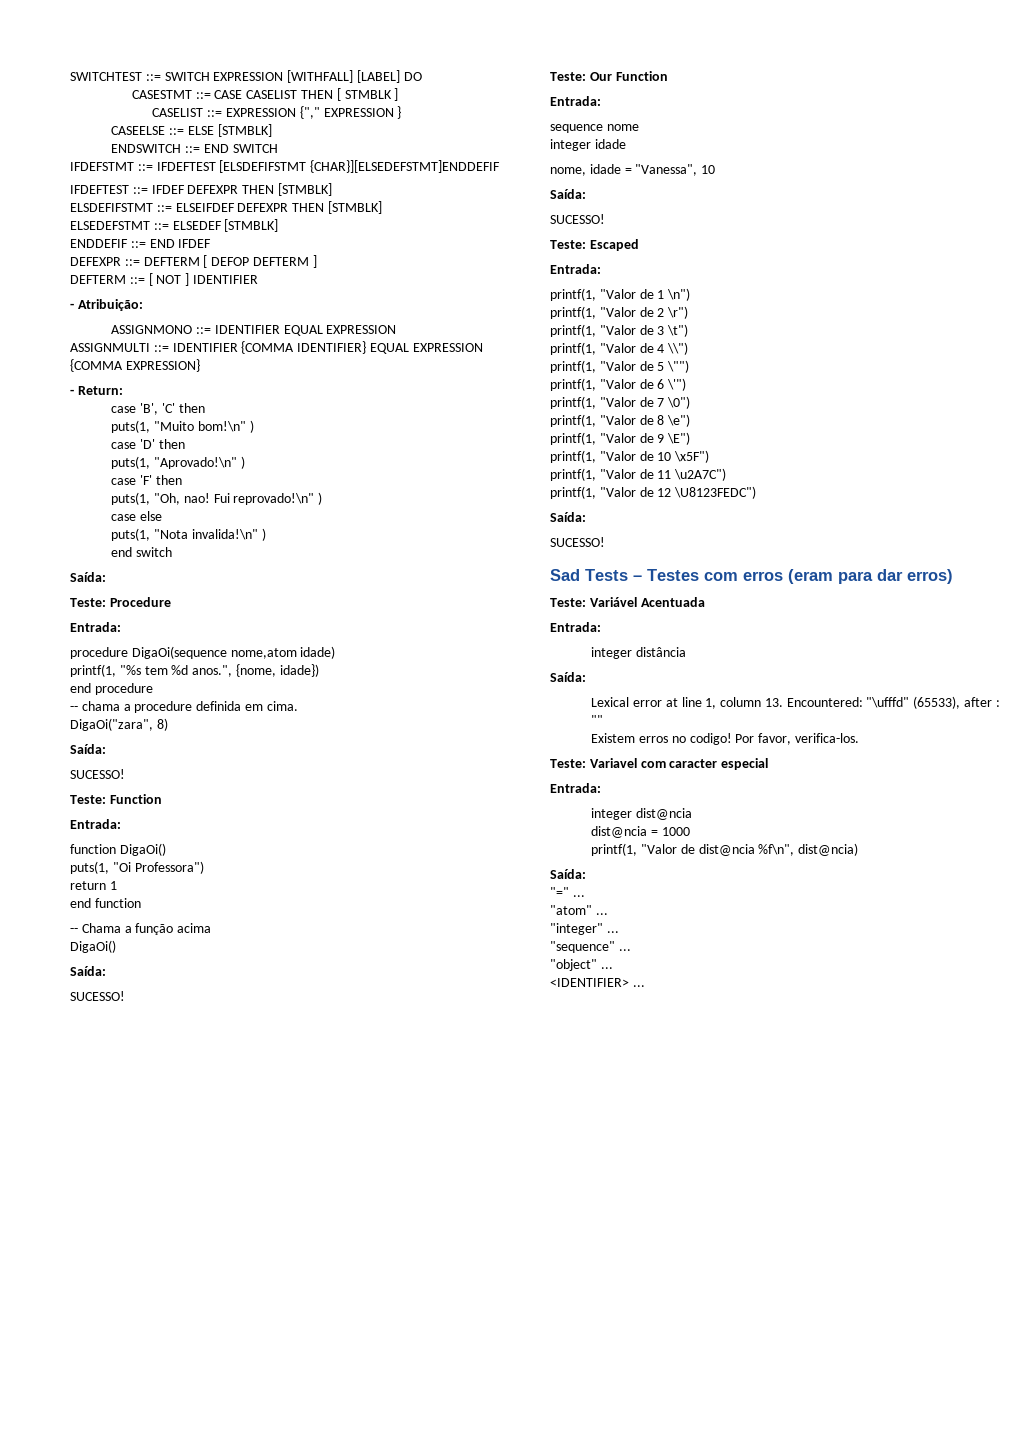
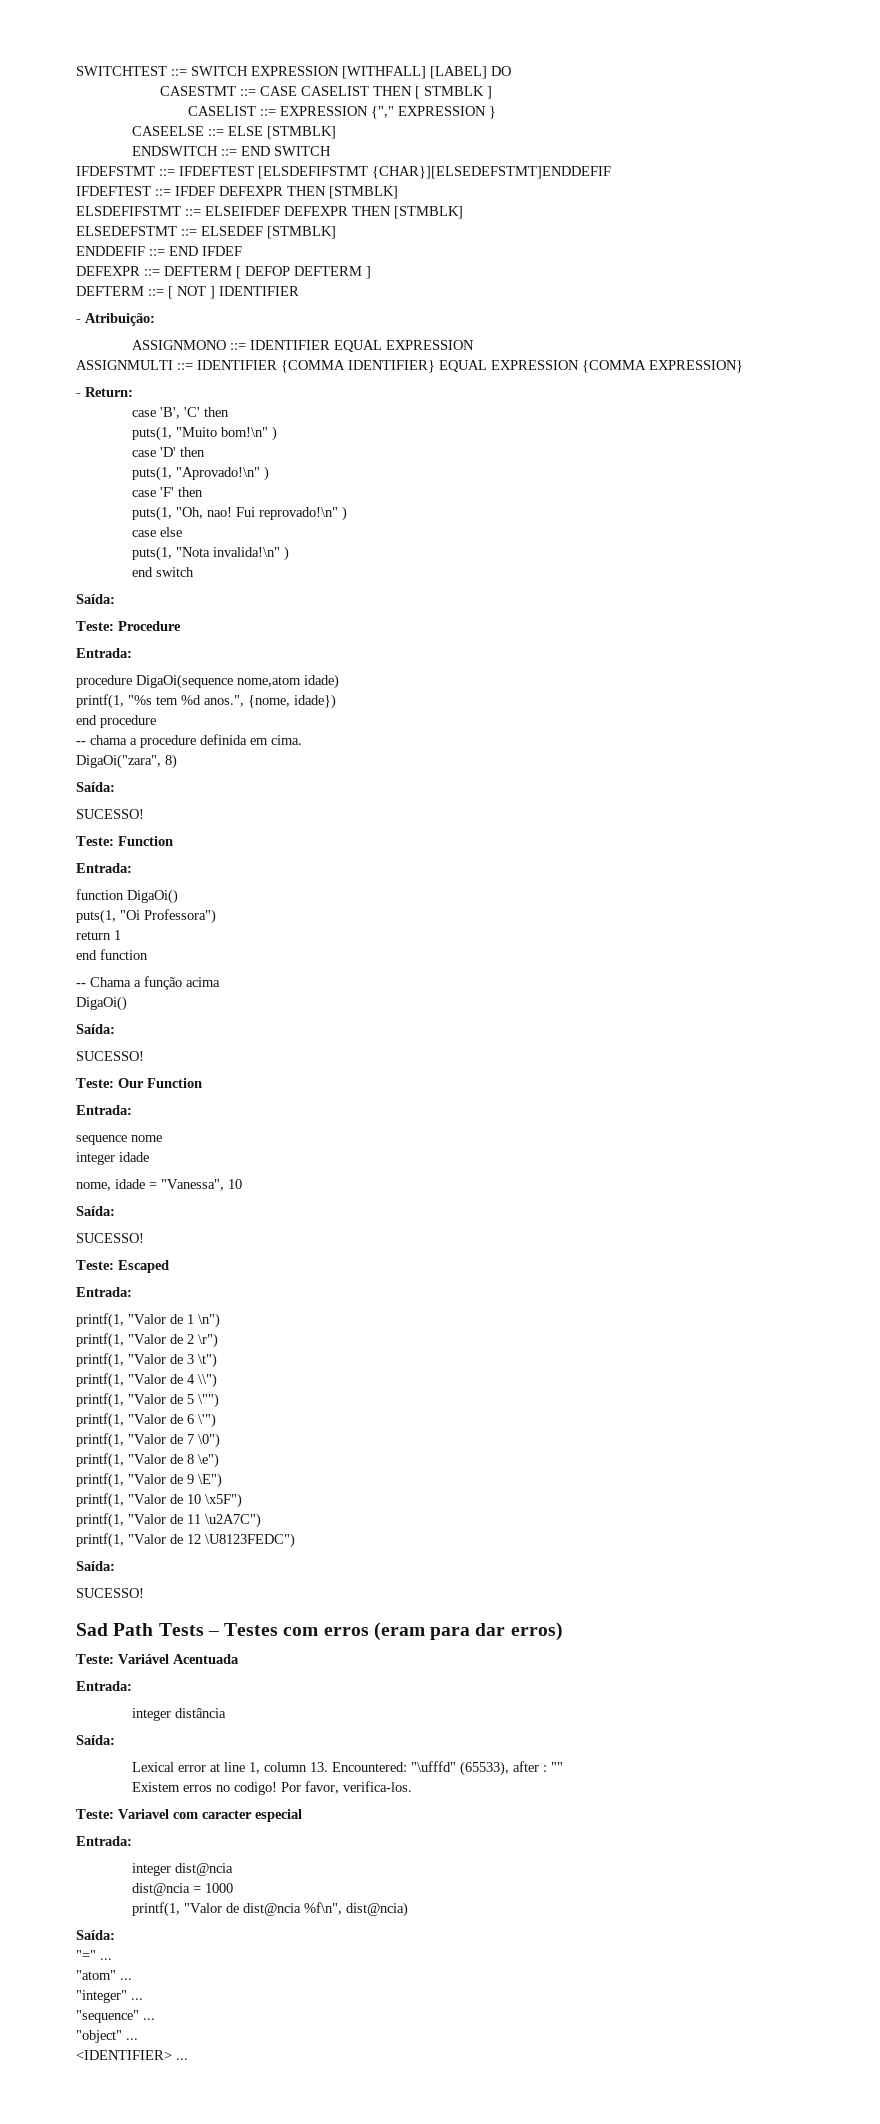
- Sad Tests – Testes com erros (eram para dar erros)
+ Sad Path Tests – Testes com erros (eram para dar erros)

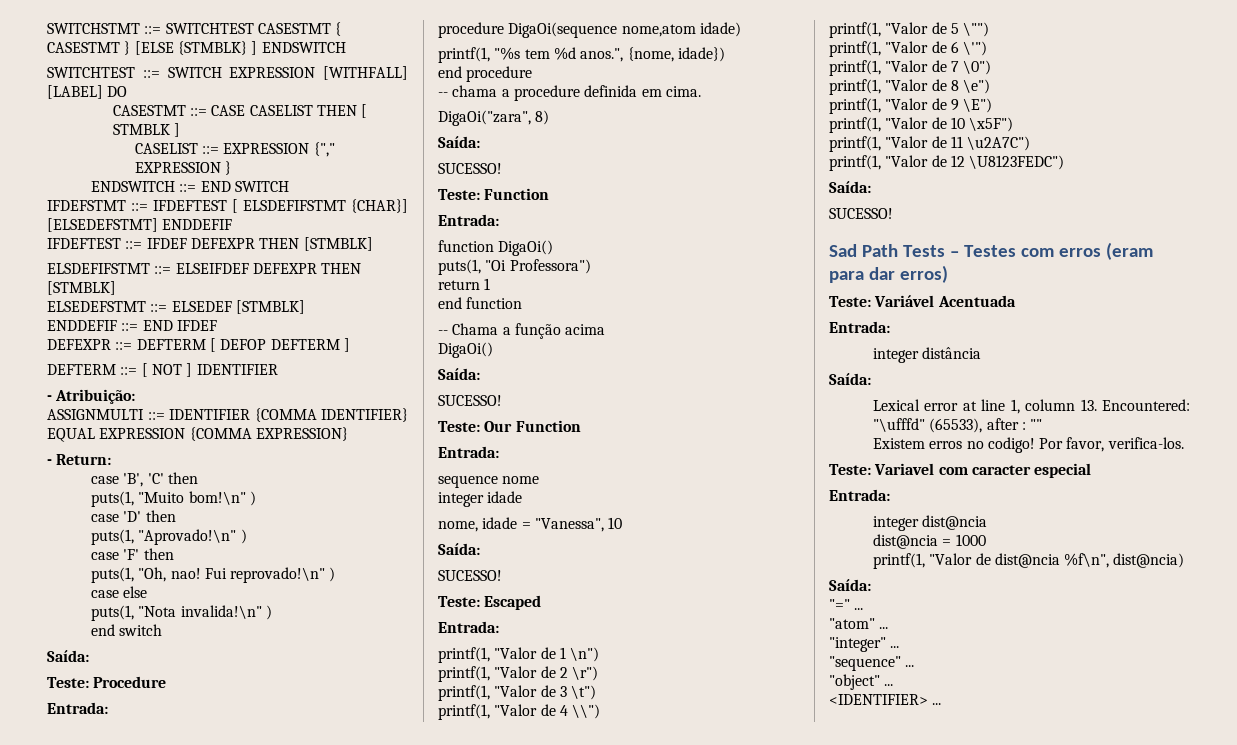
+ SWITCHSTMT ::= SWITCHTEST CASESTMT { CASESTMT } [ELSE {STMBLK} ] ENDSWITCH
- CASEELSE ::= ELSE [STMBLK]
- IFDEFSTMT ::= IFDEFTEST [ELSDEFIFSTMT {CHAR}][ELSEDEFSTMT]ENDDEFIF
+ IFDEFSTMT ::= IFDEFTEST [ ELSDEFIFSTMT {CHAR}] [ELSEDEFSTMT] ENDDEFIF
- ASSIGNMONO ::= IDENTIFIER EQUAL EXPRESSION

